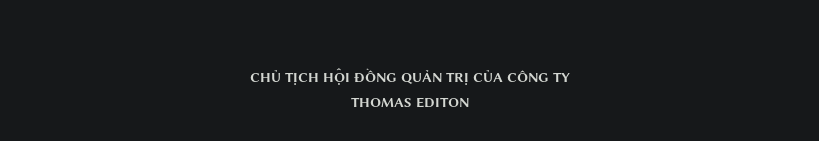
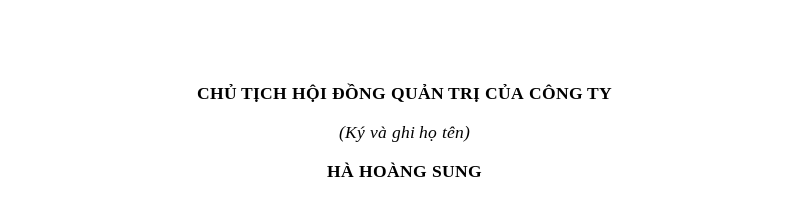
- THOMAS EDITON
+ (Ký và ghi họ tên)
+ HÀ HOÀNG SUNG

